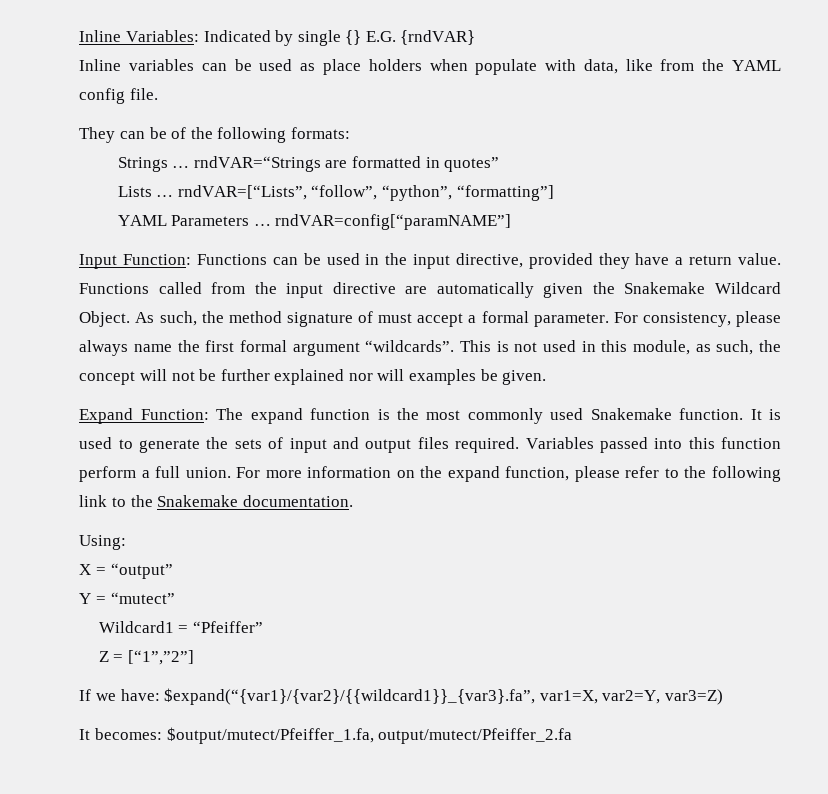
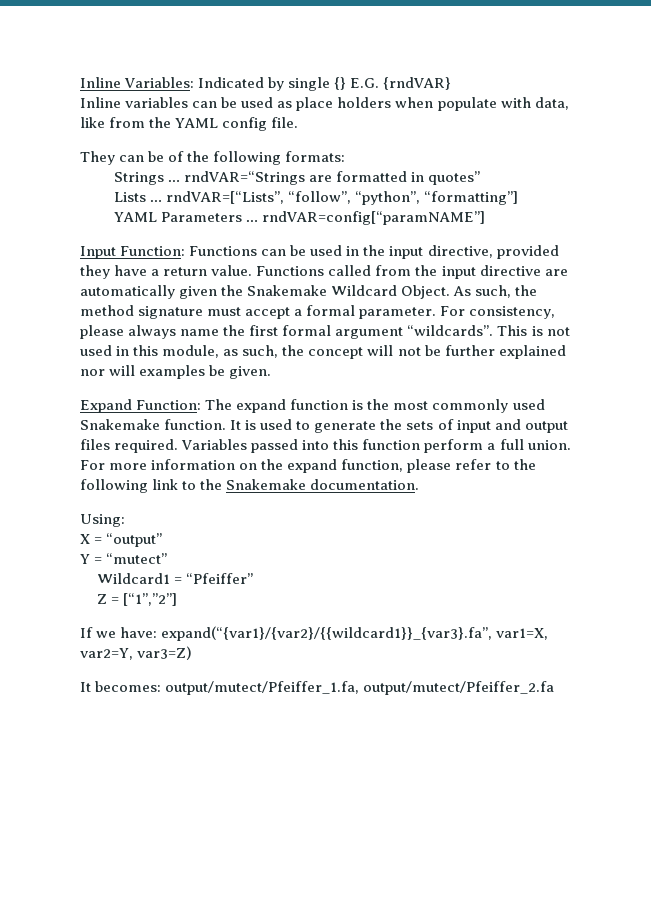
- As such, the method signature of must accept a formal parameter.
+ As such, the method signature must accept a formal parameter.
- If we have: $expand(“{var1}/{var2}/{{wildcard1}}_{var3}.fa”, var1=X, var2=Y, var3=Z)
+ If we have: expand(“{var1}/{var2}/{{wildcard1}}_{var3}.fa”, var1=X, var2=Y, var3=Z)
- It becomes: $output/mutect/Pfeiffer_1.fa, output/mutect/Pfeiffer_2.fa
+ It becomes: output/mutect/Pfeiffer_1.fa, output/mutect/Pfeiffer_2.fa

